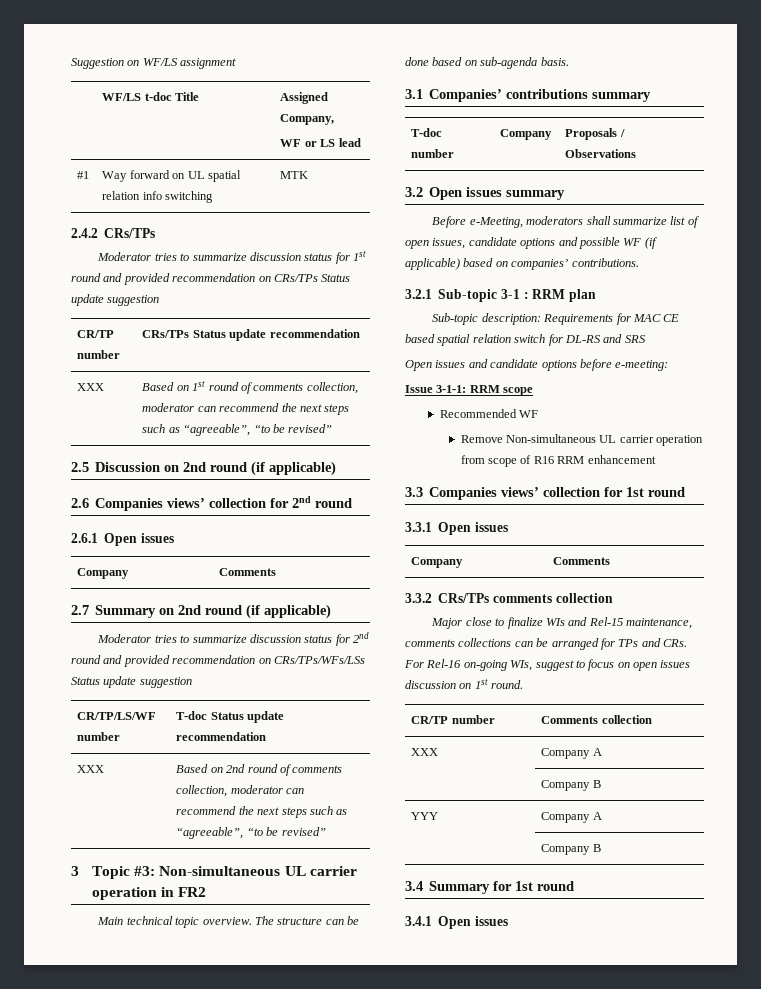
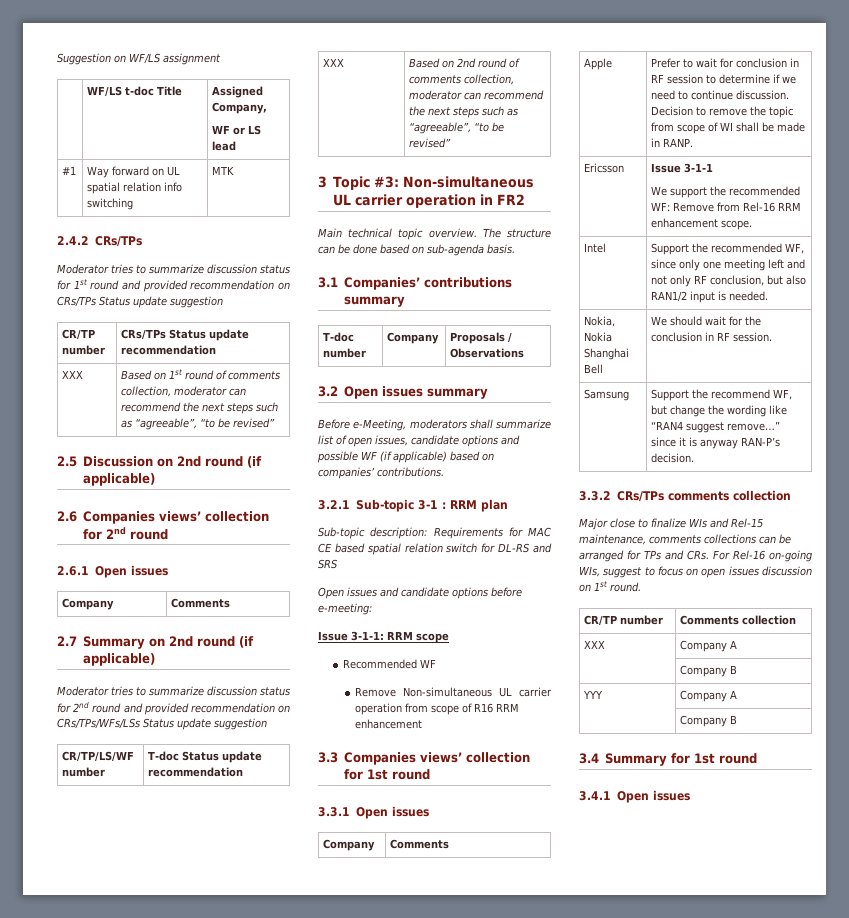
+ Apple | Prefer to wait for conclusion in RF session to determine if we need to continue discussion. Decision to remove the topic from scope of WI shall be made in RANP.
+ Ericsson | Issue 3-1-1
+ We support the recommended WF: Remove from Rel-16 RRM enhancement scope.
+ Intel | Support the recommended WF, since only one meeting left and not only RF conclusion, but also RAN1/2 input is needed.
+ Nokia, Nokia Shanghai Bell | We should wait for the conclusion in RF session.
+ Samsung | Support the recommend WF, but change the wording like “RAN4 suggest remove…” since it is anyway RAN-P’s decision.

